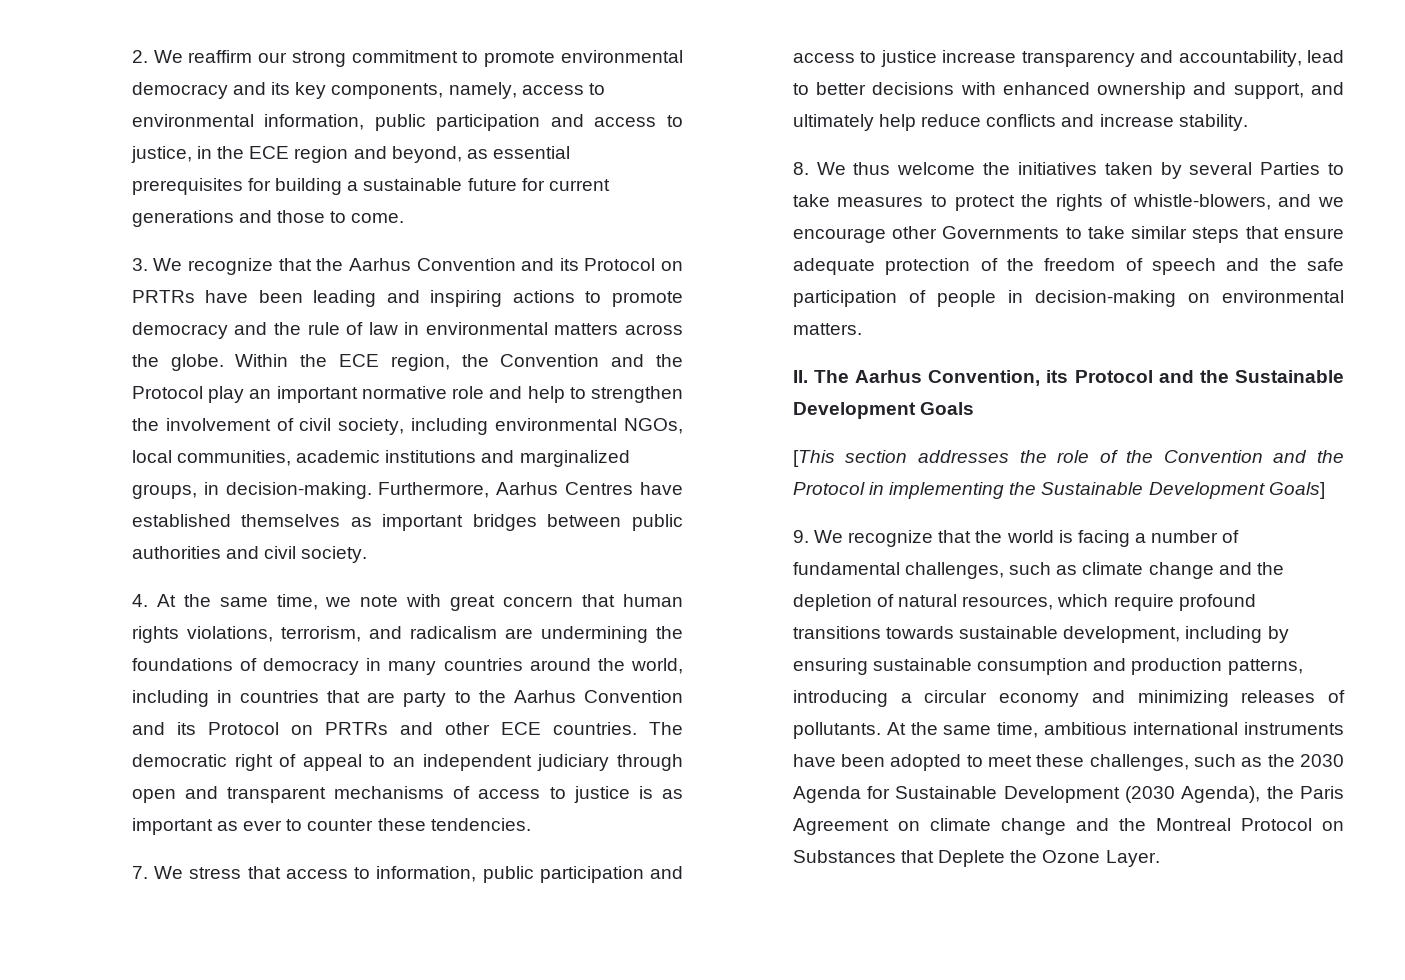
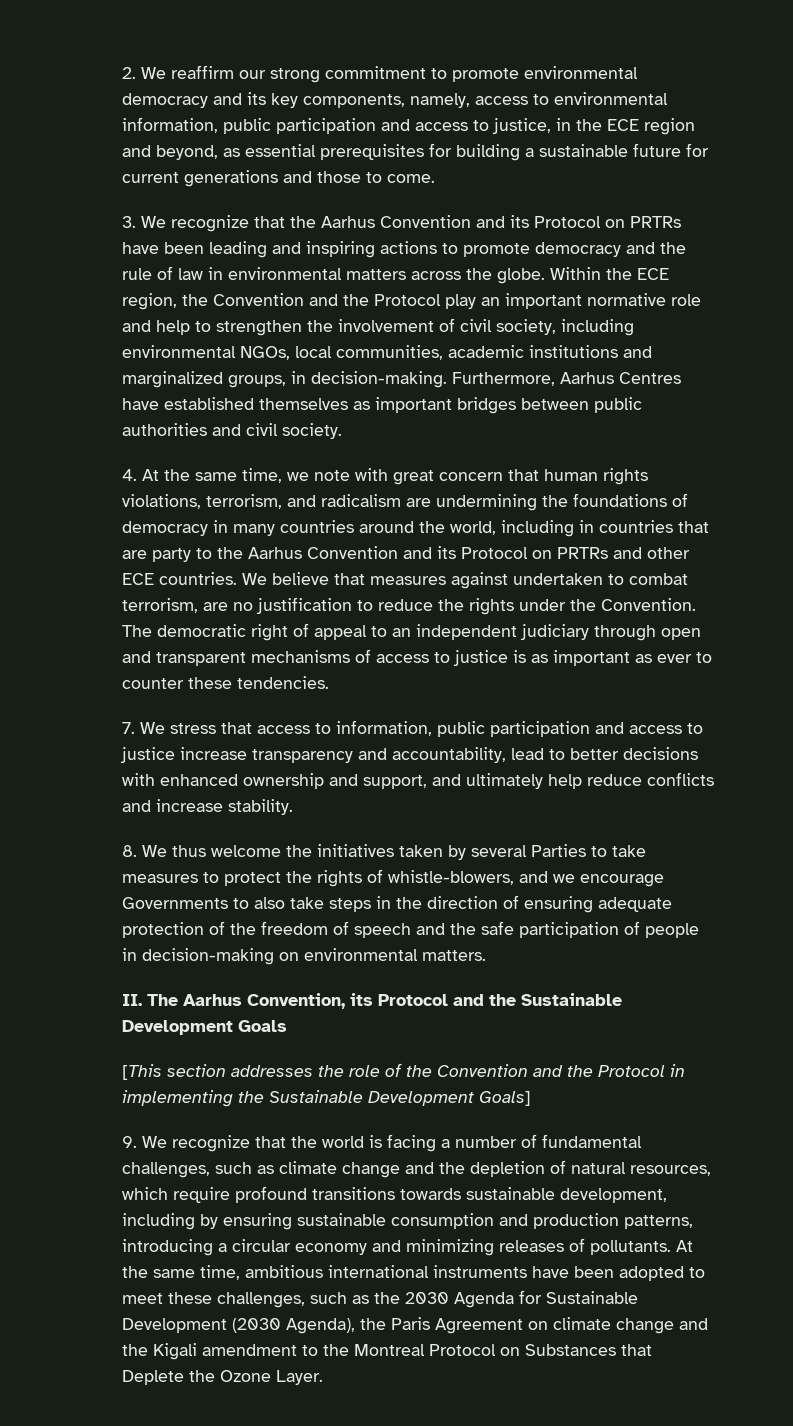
+ We believe that measures against undertaken to combat terrorism, are no justification to reduce the rights under the Convention.
- 8. We thus welcome the initiatives taken by several Parties to take measures to protect the rights of whistle-blowers, and we encourage other Governments to take similar steps that ensure adequate protection of the freedom of speech and the safe participation of people in decision-making on environmental matters.
+ 8. We thus welcome the initiatives taken by several Parties to take measures to protect the rights of whistle-blowers, and we encourage Governments to also take steps in the direction of ensuring adequate protection of the freedom of speech and the safe participation of people in decision-making on environmental matters.
- At the same time, ambitious international instruments have been adopted to meet these challenges, such as the 2030 Agenda for Sustainable Development (2030 Agenda), the Paris Agreement on climate change and the Montreal Protocol on Substances that Deplete the Ozone Layer.
+ At the same time, ambitious international instruments have been adopted to meet these challenges, such as the 2030 Agenda for Sustainable Development (2030 Agenda), the Paris Agreement on climate change and the Kigali amendment to the Montreal Protocol on Substances that Deplete the Ozone Layer.

